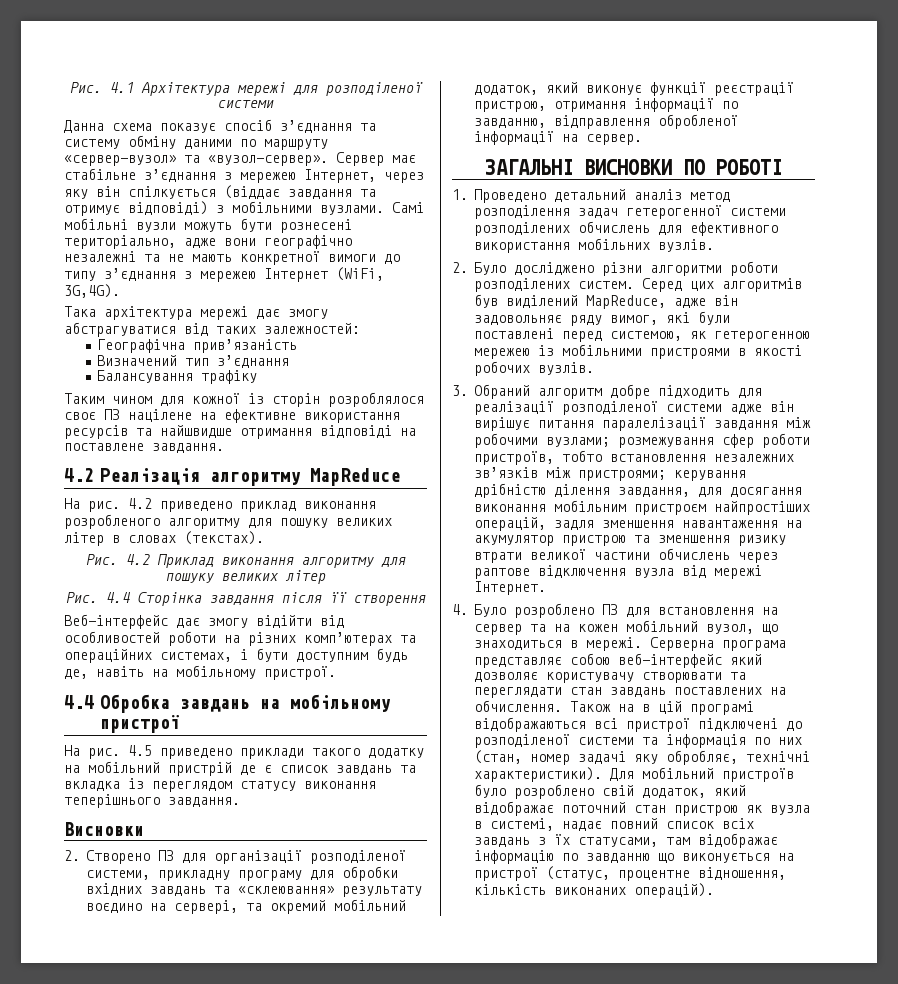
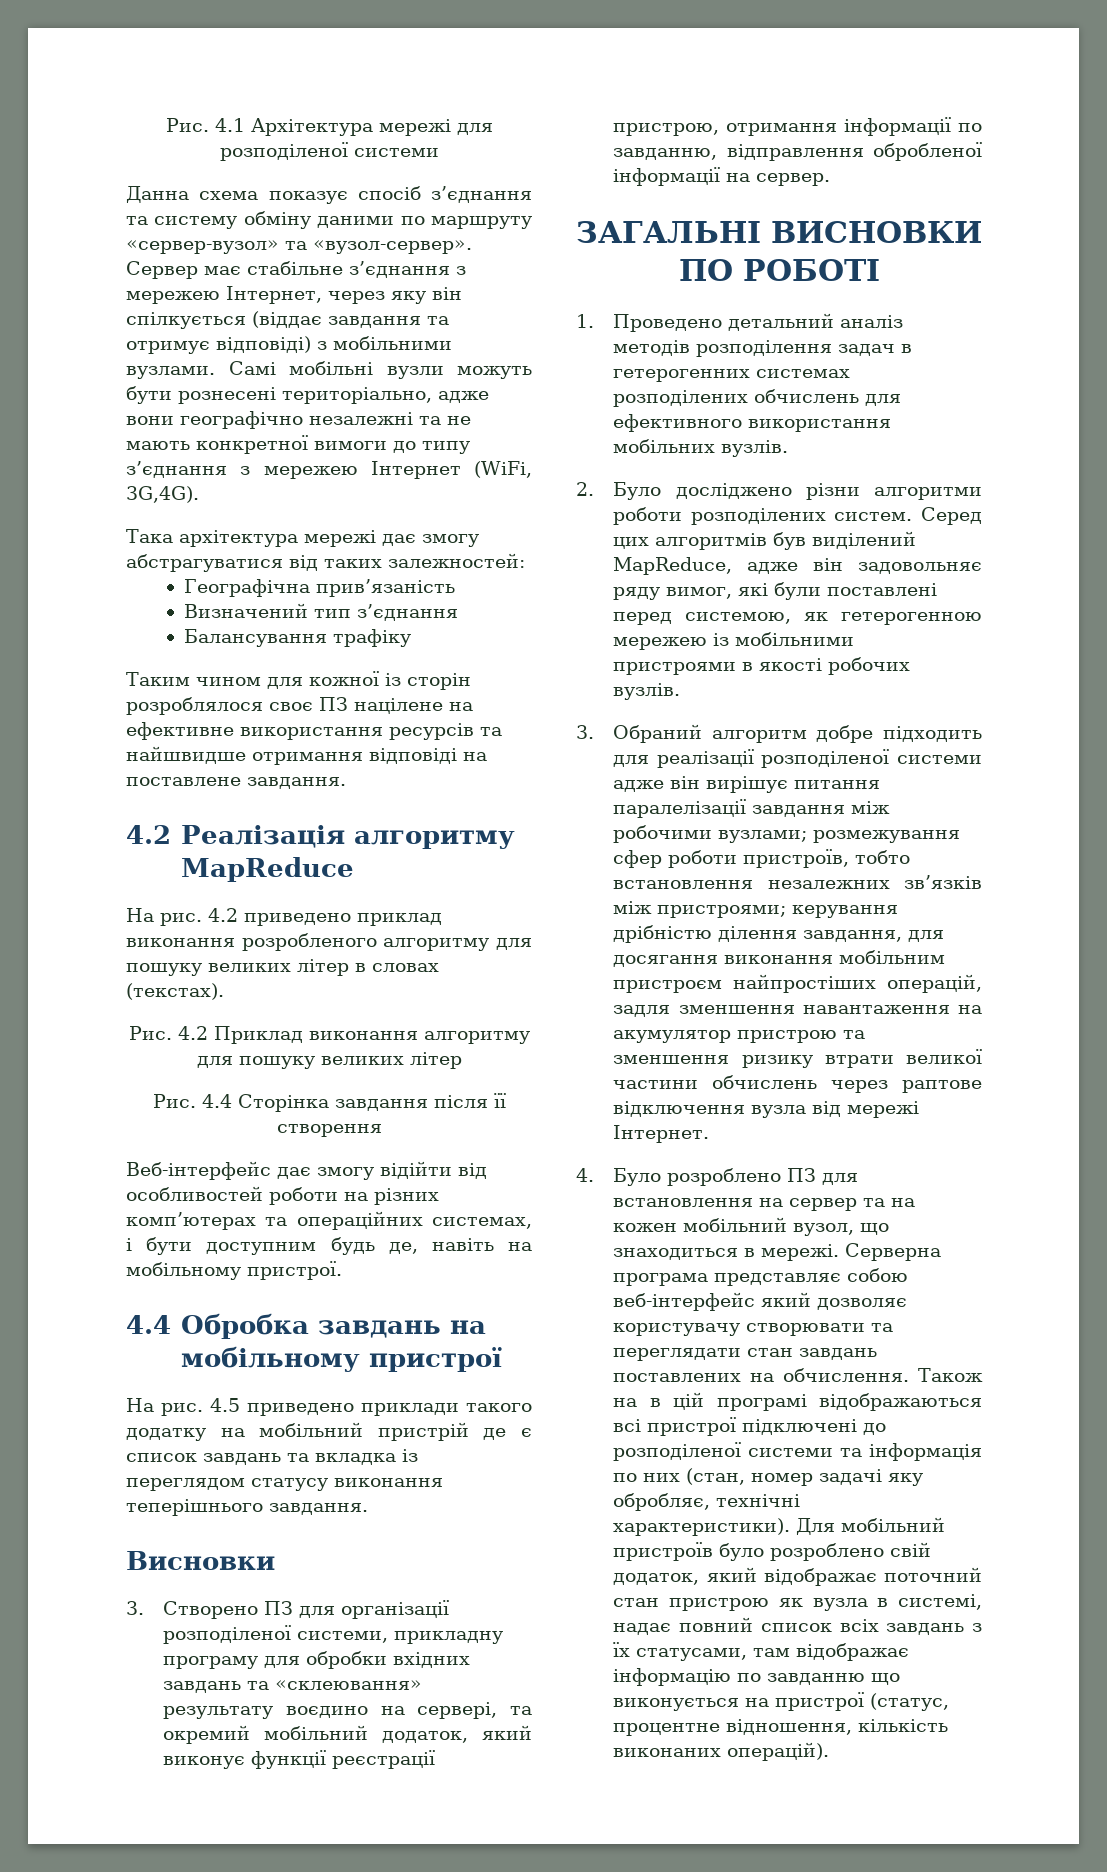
- 2. Створено ПЗ для організації розподіленої системи, прикладну програму для обробки вхідних завдань та «склеювання» результату воєдино на сервері, та окремий мобільний додаток, який виконує функції реєстрації пристрою, отримання інформації по завданню, відправлення обробленої інформації на сервер.
+ 3. Створено ПЗ для організації розподіленої системи, прикладну програму для обробки вхідних завдань та «склеювання» результату воєдино на сервері, та окремий мобільний додаток, який виконує функції реєстрації пристрою, отримання інформації по завданню, відправлення обробленої інформації на сервер.
- 1. Проведено детальний аналіз метод розподілення задач гетерогенної системи розподілених обчислень для ефективного використання мобільних вузлів.
+ 1. Проведено детальний аналіз методів розподілення задач в гетерогенних системах розподілених обчислень для ефективного використання мобільних вузлів.

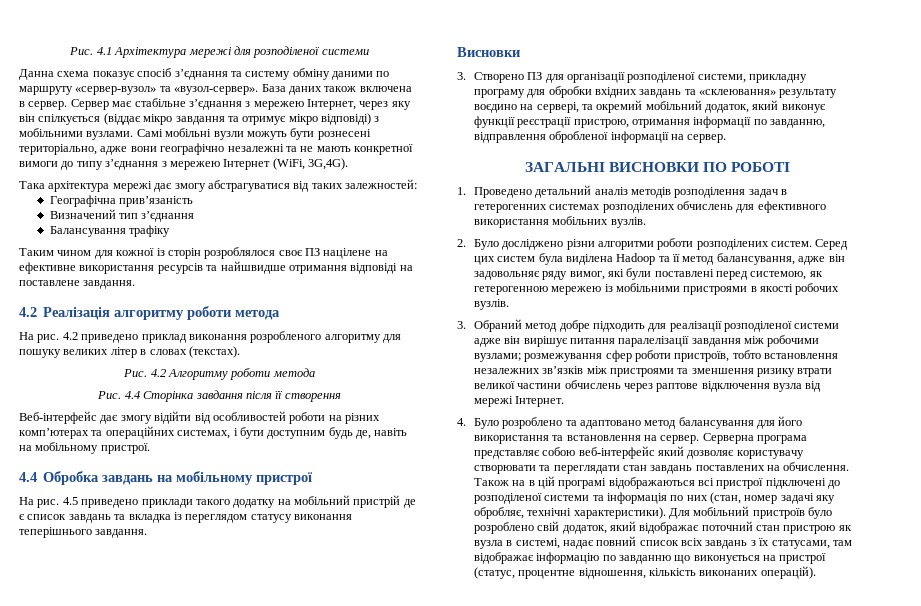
+ База даних також включена в сервер.
- Сервер має стабільне з’єднання з мережею Інтернет, через яку він спілкується (віддає завдання та отримує відповіді) з мобільними вузлами.
+ Сервер має стабільне з’єднання з мережею Інтернет, через яку він спілкується (віддає мікро завдання та отримує мікро відповіді) з мобільними вузлами.
- 4.2 Реалізація алгоритму MapReduce
+ 4.2 Реалізація алгоритму роботи метода
- Рис. 4.2 Приклад виконання алгоритму для пошуку великих літер
+ Рис. 4.2 Алгоритму роботи метода
- Серед цих алгоритмів був виділений MapReduce, адже він задовольняє ряду вимог, які були поставлені перед системою, як гетерогенною мережею із мобільними пристроями в якості робочих вузлів.
+ Серед цих систем була виділена Hadoop та її метод балансування, адже він задовольняє ряду вимог, які були поставлені перед системою, як гетерогенною мережею із мобільними пристроями в якості робочих вузлів.
- 3. Обраний алгоритм добре підходить для реалізації розподіленої системи адже він вирішує питання паралелізації завдання між робочими вузлами; розмежування сфер роботи пристроїв, тобто встановлення незалежних зв’язків між пристроями; керування дрібністю ділення завдання, для досягання виконання мобільним пристроєм найпростіших операцій, задля зменшення навантаження на акумулятор пристрою та зменшення ризику втрати великої частини обчислень через раптове відключення вузла від мережі Інтернет.
+ 3. Обраний метод добре підходить для реалізації розподіленої системи адже він вирішує питання паралелізації завдання між робочими вузлами; розмежування сфер роботи пристроїв, тобто встановлення незалежних зв’язків між пристроями та зменшення ризику втрати великої частини обчислень через раптове відключення вузла від мережі Інтернет.
- 4. Було розроблено ПЗ для встановлення на сервер та на кожен мобільний вузол, що знаходиться в мережі.
+ 4. Було розроблено та адаптовано метод балансування для його використання та встановлення на сервер.

